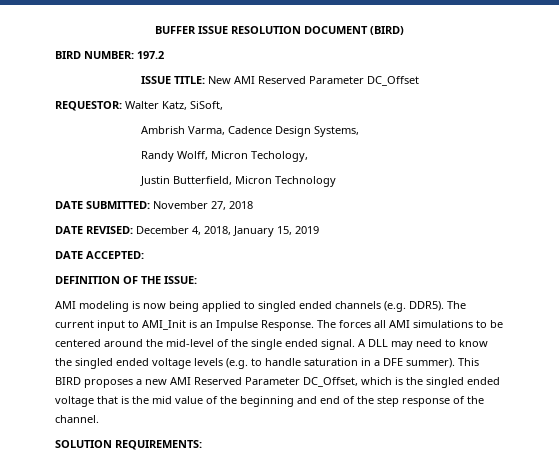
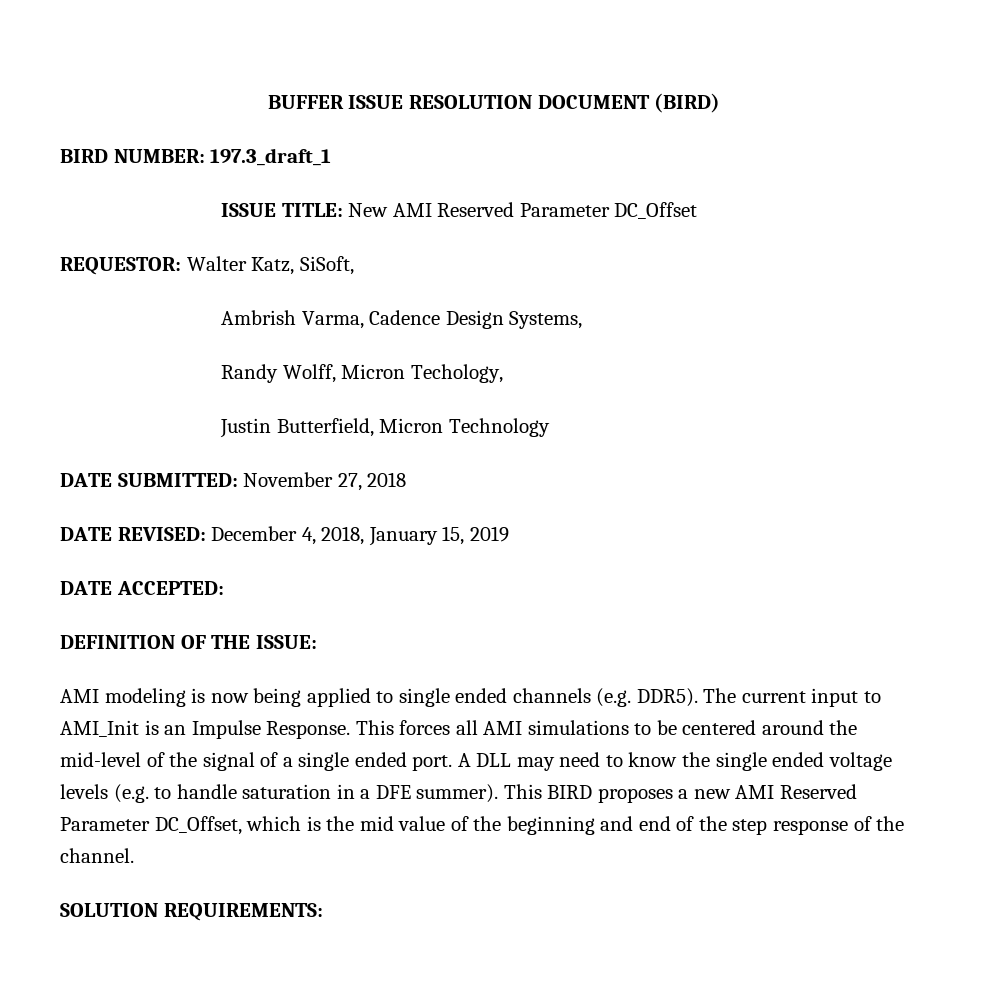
- BIRD NUMBER: 197.2
+ BIRD NUMBER: 197.3_draft_1
- AMI modeling is now being applied to singled ended channels (e.g. DDR5).
+ AMI modeling is now being applied to single ended channels (e.g. DDR5).
- The forces all AMI simulations to be centered around the mid-level of the single ended signal.
+ This forces all AMI simulations to be centered around the mid-level of the signal of a single ended port.
- A DLL may need to know the singled ended voltage levels (e.g. to handle saturation in a DFE summer).
+ A DLL may need to know the single ended voltage levels (e.g. to handle saturation in a DFE summer).
- This BIRD proposes a new AMI Reserved Parameter DC_Offset, which is the singled ended voltage that is the mid value of the beginning and end of the step response of the channel.
+ This BIRD proposes a new AMI Reserved Parameter DC_Offset, which is the mid value of the beginning and end of the step response of the channel.

